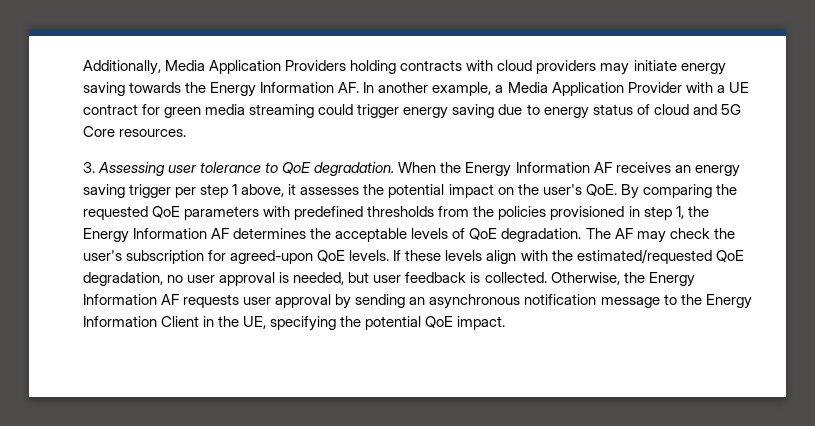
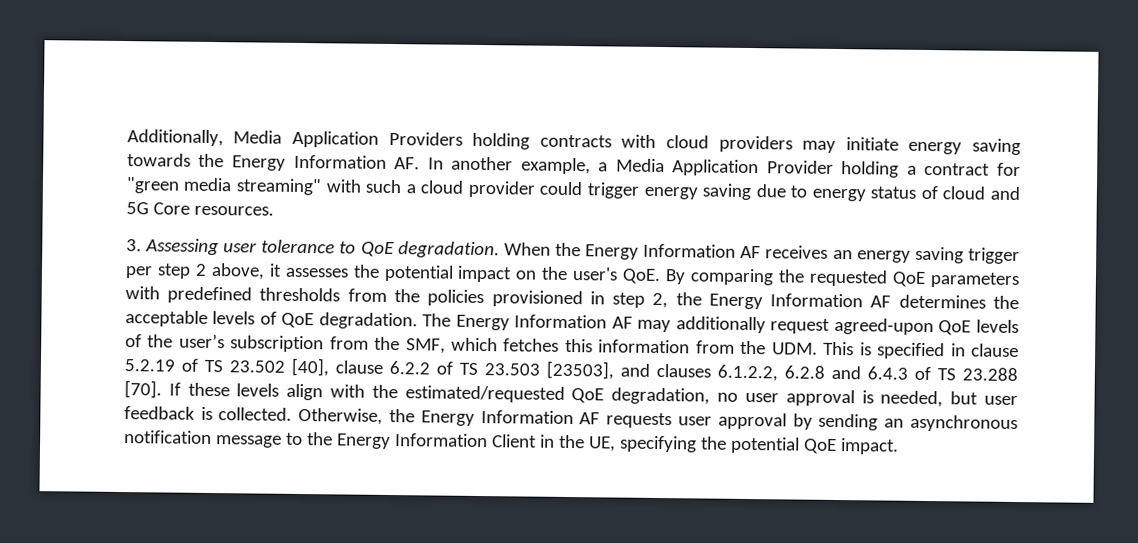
- Additionally, Media Application Providers holding contracts with cloud providers may initiate energy saving towards the Energy Information AF. In another example, a Media Application Provider with a UE contract for green media streaming could trigger energy saving due to energy status of cloud and 5G Core resources.
+ Additionally, Media Application Providers holding contracts with cloud providers may initiate energy saving towards the Energy Information AF. In another example, a Media Application Provider holding a contract for "green media streaming" with such a cloud provider could trigger energy saving due to energy status of cloud and 5G Core resources.
- When the Energy Information AF receives an energy saving trigger per step 1 above, it assesses the potential impact on the user's QoE. By comparing the requested QoE parameters with predefined thresholds from the policies provisioned in step 1, the Energy Information AF determines the acceptable levels of QoE degradation.
+ When the Energy Information AF receives an energy saving trigger per step 2 above, it assesses the potential impact on the user's QoE. By comparing the requested QoE parameters with predefined thresholds from the policies provisioned in step 2, the Energy Information AF determines the acceptable levels of QoE degradation.
- The AF may check the user's subscription for agreed-upon QoE levels.
+ The Energy Information AF may additionally request agreed-upon QoE levels of the user’s subscription from the SMF, which fetches this information from the UDM. This is specified in clause 5.2.19 of TS 23.502 [40], clause 6.2.2 of TS 23.503 [23503], and clauses 6.1.2.2, 6.2.8 and 6.4.3 of TS 23.288 [70].

